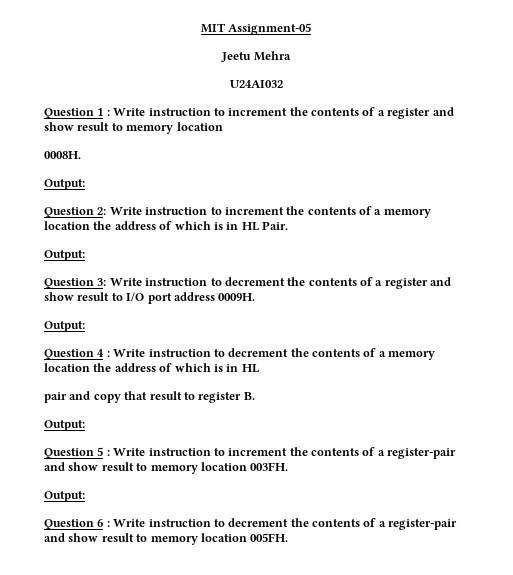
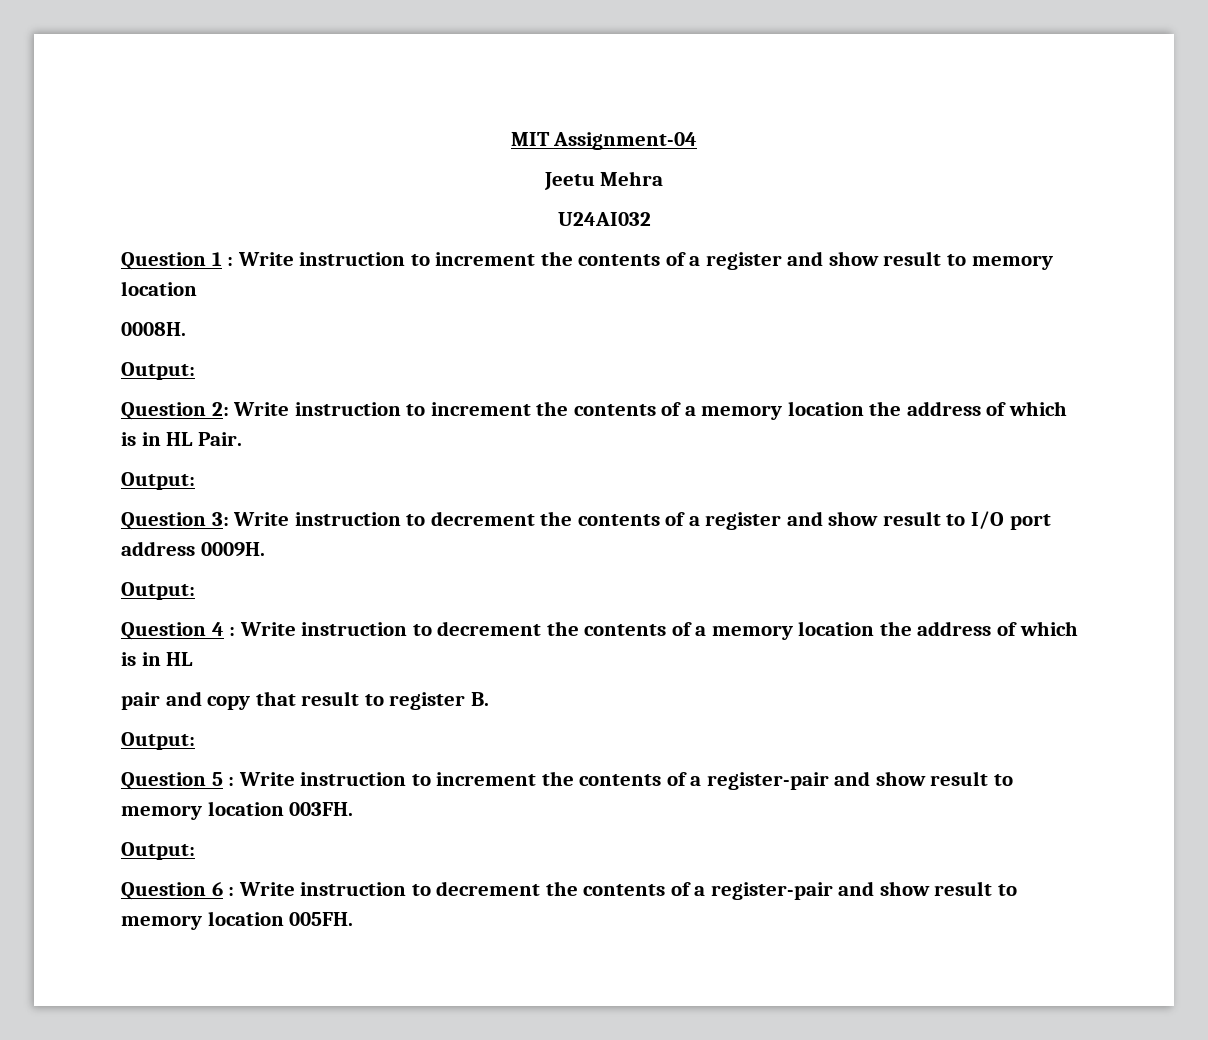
- MIT Assignment-05
+ MIT Assignment-04

